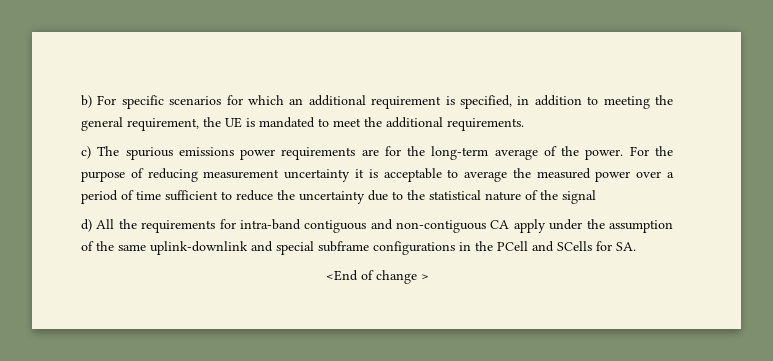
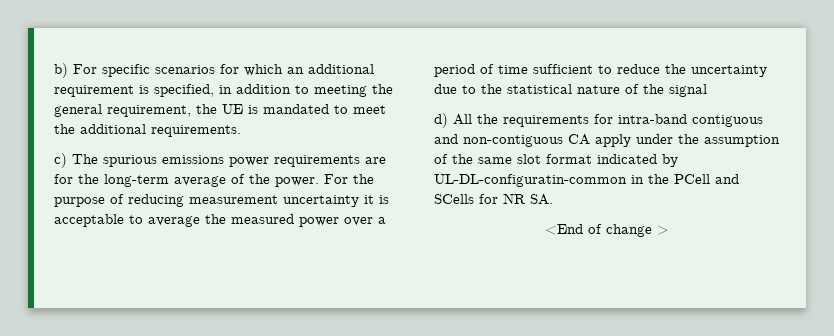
- d) All the requirements for intra-band contiguous and non-contiguous CA apply under the assumption of the same uplink-downlink and special subframe configurations in the PCell and SCells for SA.
+ d) All the requirements for intra-band contiguous and non-contiguous CA apply under the assumption of the same slot format indicated by UL-DL-configuratin-common in the PCell and SCells for NR SA.

